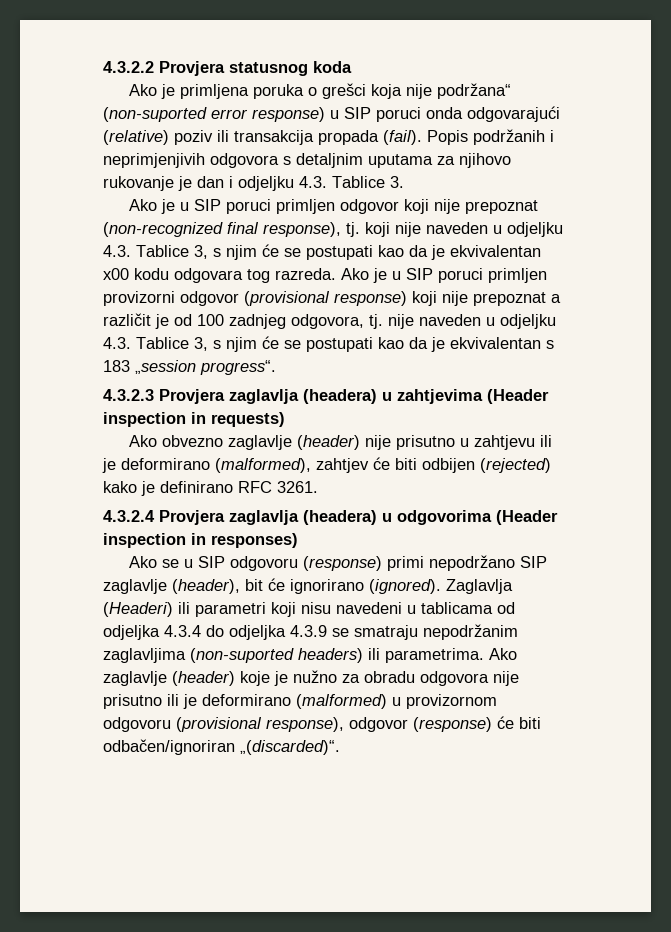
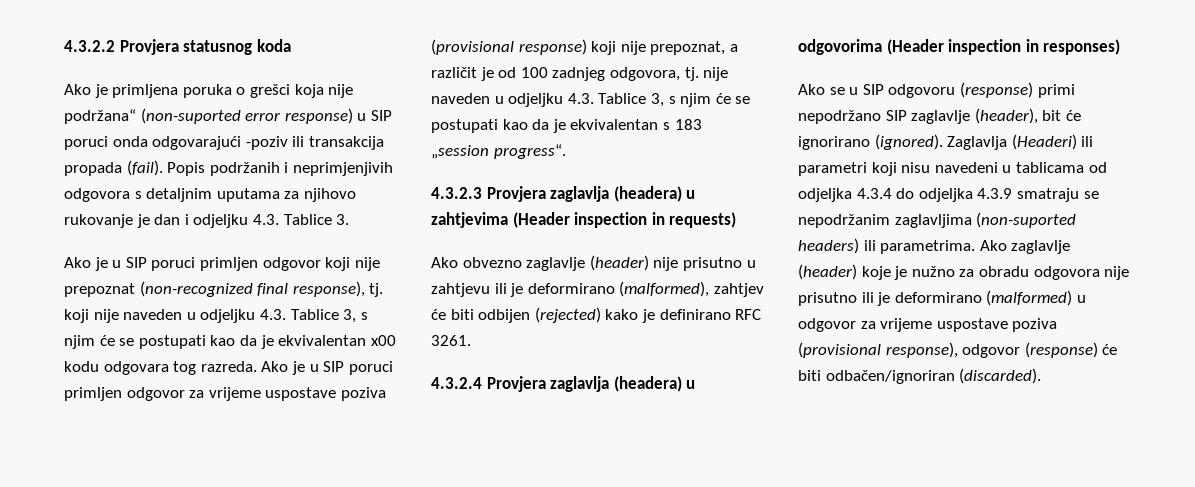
- Ako je primljena poruka o grešci koja nije podržana“ (non-suported error response) u SIP poruci onda odgovarajući (relative) poziv ili transakcija propada (fail).
+ Ako je primljena poruka o grešci koja nije podržana“ (non-suported error response) u SIP poruci onda odgovarajući -poziv ili transakcija propada (fail).
- Ako je u SIP poruci primljen provizorni odgovor (provisional response) koji nije prepoznat a različit je od 100 zadnjeg odgovora, tj. nije naveden u odjeljku 4.3. Tablice 3, s njim će se postupati kao da je ekvivalentan s 183 „session progress“.
+ Ako je u SIP poruci primljen odgovor za vrijeme uspostave poziva (provisional response) koji nije prepoznat, a različit je od 100 zadnjeg odgovora, tj. nije naveden u odjeljku 4.3. Tablice 3, s njim će se postupati kao da je ekvivalentan s 183 „session progress“.
- Zaglavlja (Headeri) ili parametri koji nisu navedeni u tablicama od odjeljka 4.3.4 do odjeljka 4.3.9 se smatraju nepodržanim zaglavljima (non-suported headers) ili parametrima.
+ Zaglavlja (Headeri) ili parametri koji nisu navedeni u tablicama od odjeljka 4.3.4 do odjeljka 4.3.9 smatraju se nepodržanim zaglavljima (non-suported headers) ili parametrima.
- Ako zaglavlje (header) koje je nužno za obradu odgovora nije prisutno ili je deformirano (malformed) u provizornom odgovoru (provisional response), odgovor (response) će biti odbačen/ignoriran „(discarded)“.
+ Ako zaglavlje (header) koje je nužno za obradu odgovora nije prisutno ili je deformirano (malformed) u odgovor za vrijeme uspostave poziva (provisional response), odgovor (response) će biti odbačen/ignoriran (discarded).

